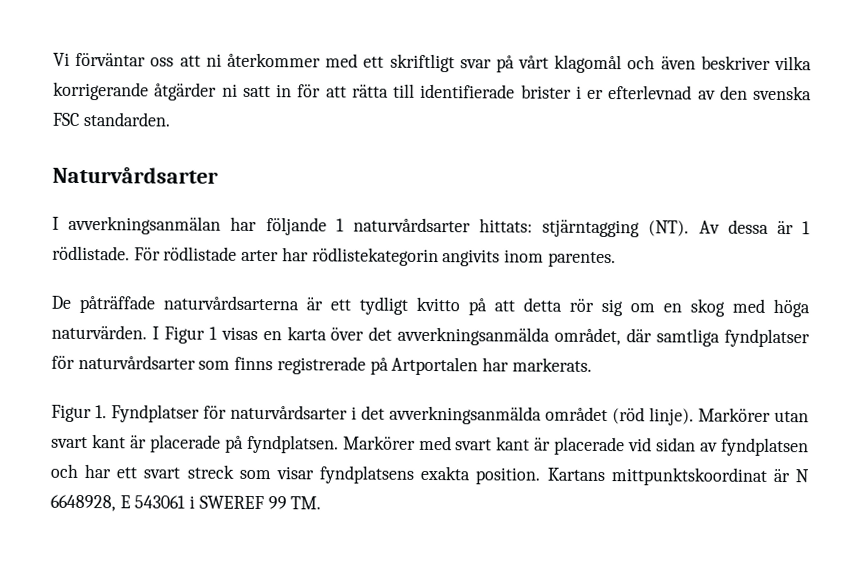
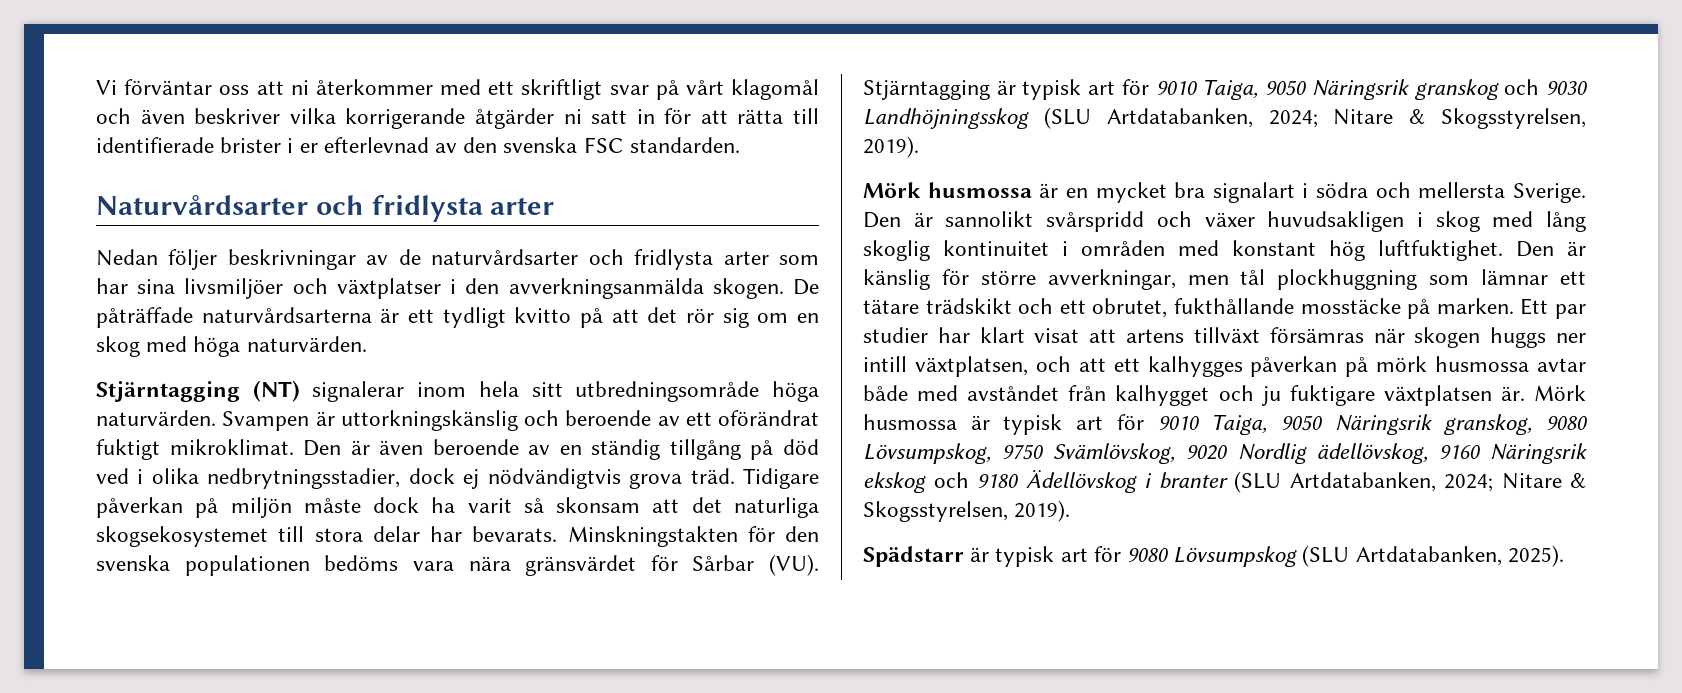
- Naturvårdsarter
- I avverkningsanmälan har följande 1 naturvårdsarter hittats: stjärntagging (NT). Av dessa är 1 rödlistade. För rödlistade arter har rödlistekategorin angivits inom parentes.
- De påträffade naturvårdsarterna är ett tydligt kvitto på att detta rör sig om en skog med höga naturvärden. I Figur 1 visas en karta över det avverkningsanmälda området, där samtliga fyndplatser för naturvårdsarter som finns registrerade på Artportalen har markerats.
- Figur 1. Fyndplatser för naturvårdsarter i det avverkningsanmälda området (röd linje). Markörer utan svart kant är placerade på fyndplatsen. Markörer med svart kant är placerade vid sidan av fyndplatsen och har ett svart streck som visar fyndplatsens exakta position. Kartans mittpunktskoordinat är N 6648928, E 543061 i SWEREF 99 TM.
+ Naturvårdsarter och fridlysta arter
+ Nedan följer beskrivningar av de naturvårdsarter och fridlysta arter som har sina livsmiljöer och växtplatser i den avverkningsanmälda skogen. De påträffade naturvårdsarterna är ett tydligt kvitto på att det rör sig om en skog med höga naturvärden.
+ Stjärntagging (NT) signalerar inom hela sitt utbredningsområde höga naturvärden. Svampen är uttorkningskänslig och beroende av ett oförändrat fuktigt mikroklimat. Den är även beroende av en ständig tillgång på död ved i olika nedbrytningsstadier, dock ej nödvändigtvis grova träd. Tidigare påverkan på miljön måste dock ha varit så skonsam att det naturliga skogsekosystemet till stora delar har bevarats. Minskningstakten för den svenska populationen bedöms vara nära gränsvärdet för Sårbar (VU). Stjärntagging är typisk art för 9010 Taiga, 9050 Näringsrik granskog och 9030 Landhöjningsskog (SLU Artdatabanken, 2024; Nitare & Skogsstyrelsen, 2019).
+ Mörk husmossa är en mycket bra signalart i södra och mellersta Sverige. Den är sannolikt svårspridd och växer huvudsakligen i skog med lång skoglig kontinuitet i områden med konstant hög luftfuktighet. Den är känslig för större avverkningar, men tål plockhuggning som lämnar ett tätare trädskikt och ett obrutet, fukthållande mosstäcke på marken. Ett par studier har klart visat att artens tillväxt försämras när skogen huggs ner intill växtplatsen, och att ett kalhygges påverkan på mörk husmossa avtar både med avståndet från kalhygget och ju fuktigare växtplatsen är. Mörk husmossa är typisk art för 9010 Taiga, 9050 Näringsrik granskog, 9080 Lövsumpskog, 9750 Svämlövskog, 9020 Nordlig ädellövskog, 9160 Näringsrik ekskog och 9180 Ädellövskog i branter (SLU Artdatabanken, 2024; Nitare & Skogsstyrelsen, 2019).
+ Spädstarr är typisk art för 9080 Lövsumpskog (SLU Artdatabanken, 2025).

